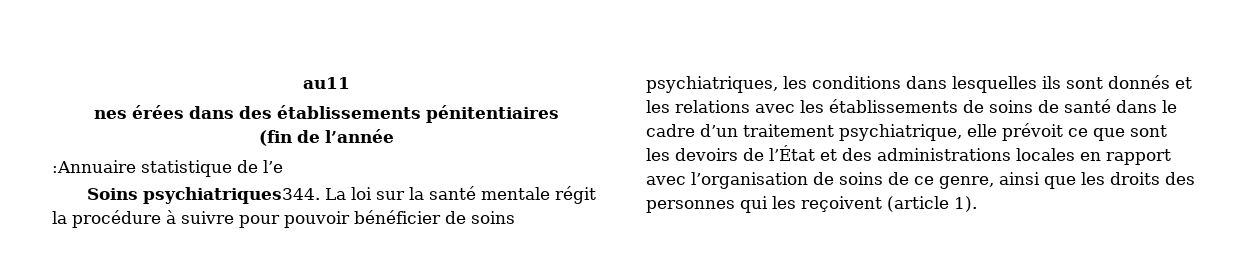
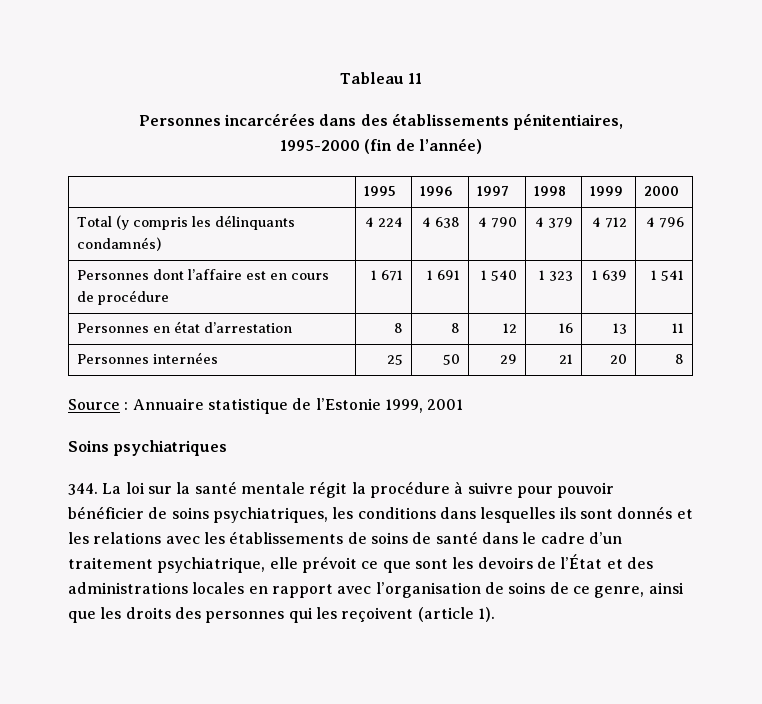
- au11
- nes érées dans des établissements pénitentiaires
- (fin de l’année
- :Annuaire statistique de l’e
+ Tableau 11
+ Personnes incarcérées dans des établissements pénitentiaires,
+ 1995-2000 (fin de l’année)
+ | 1995 | 1996 | 1997 | 1998 | 1999 | 2000
+ Total (y compris les délinquants condamnés) | 4 224 | 4 638 | 4 790 | 4 379 | 4 712 | 4 796
+ Personnes dont l’affaire est en cours de procédure | 1 671 | 1 691 | 1 540 | 1 323 | 1 639 | 1 541
+ Personnes en état d’arrestation | 8 | 8 | 12 | 16 | 13 | 11
+ Personnes internées | 25 | 50 | 29 | 21 | 20 | 8
+ Source : Annuaire statistique de l’Estonie 1999, 2001
- Soins psychiatriques344. La loi sur la santé mentale régit la procédure à suivre pour pouvoir bénéficier de soins psychiatriques, les conditions dans lesquelles ils sont donnés et les relations avec les établissements de soins de santé dans le cadre d’un traitement psychiatrique, elle prévoit ce que sont les devoirs de l’État et des administrations locales en rapport avec l’organisation de soins de ce genre, ainsi que les droits des personnes qui les reçoivent (article 1).
+ Soins psychiatriques
+ 344. La loi sur la santé mentale régit la procédure à suivre pour pouvoir bénéficier de soins psychiatriques, les conditions dans lesquelles ils sont donnés et les relations avec les établissements de soins de santé dans le cadre d’un traitement psychiatrique, elle prévoit ce que sont les devoirs de l’État et des administrations locales en rapport avec l’organisation de soins de ce genre, ainsi que les droits des personnes qui les reçoivent (article 1).

